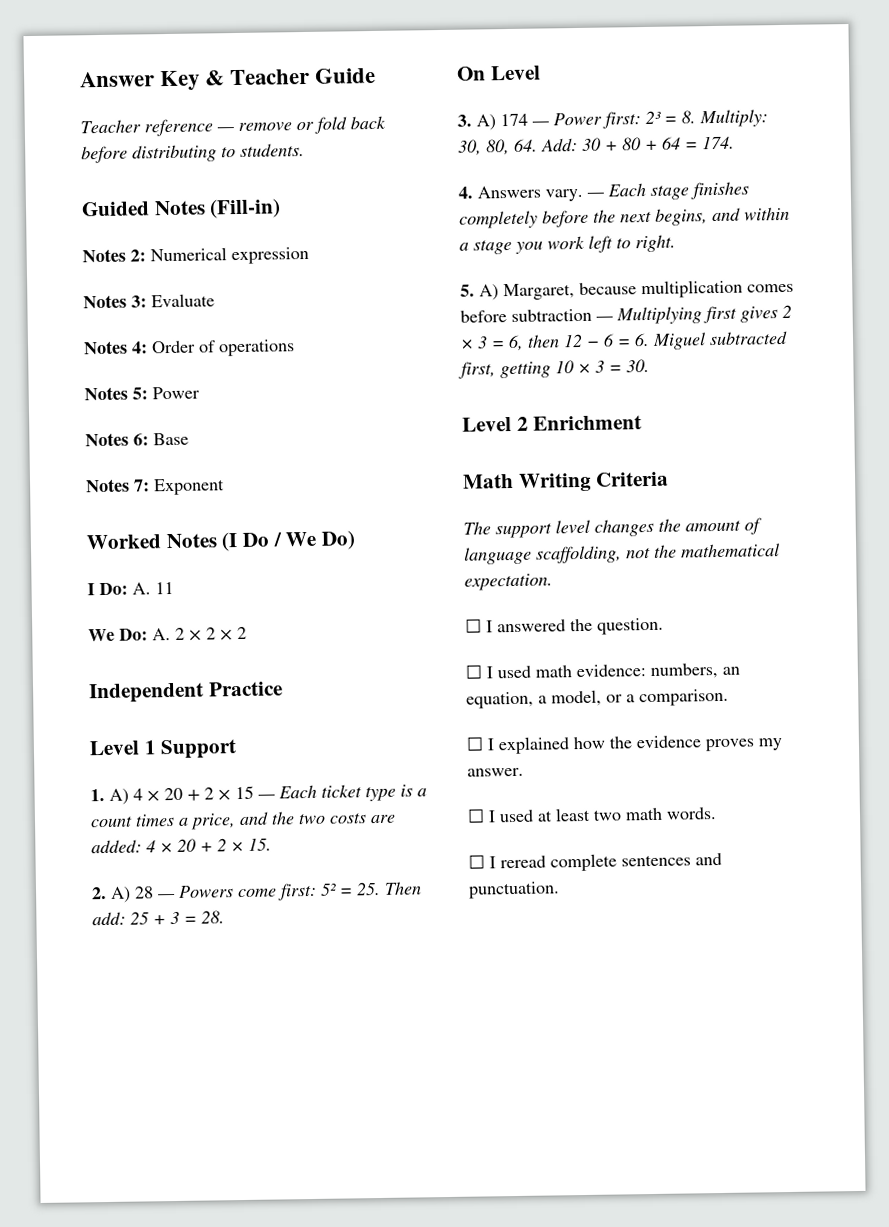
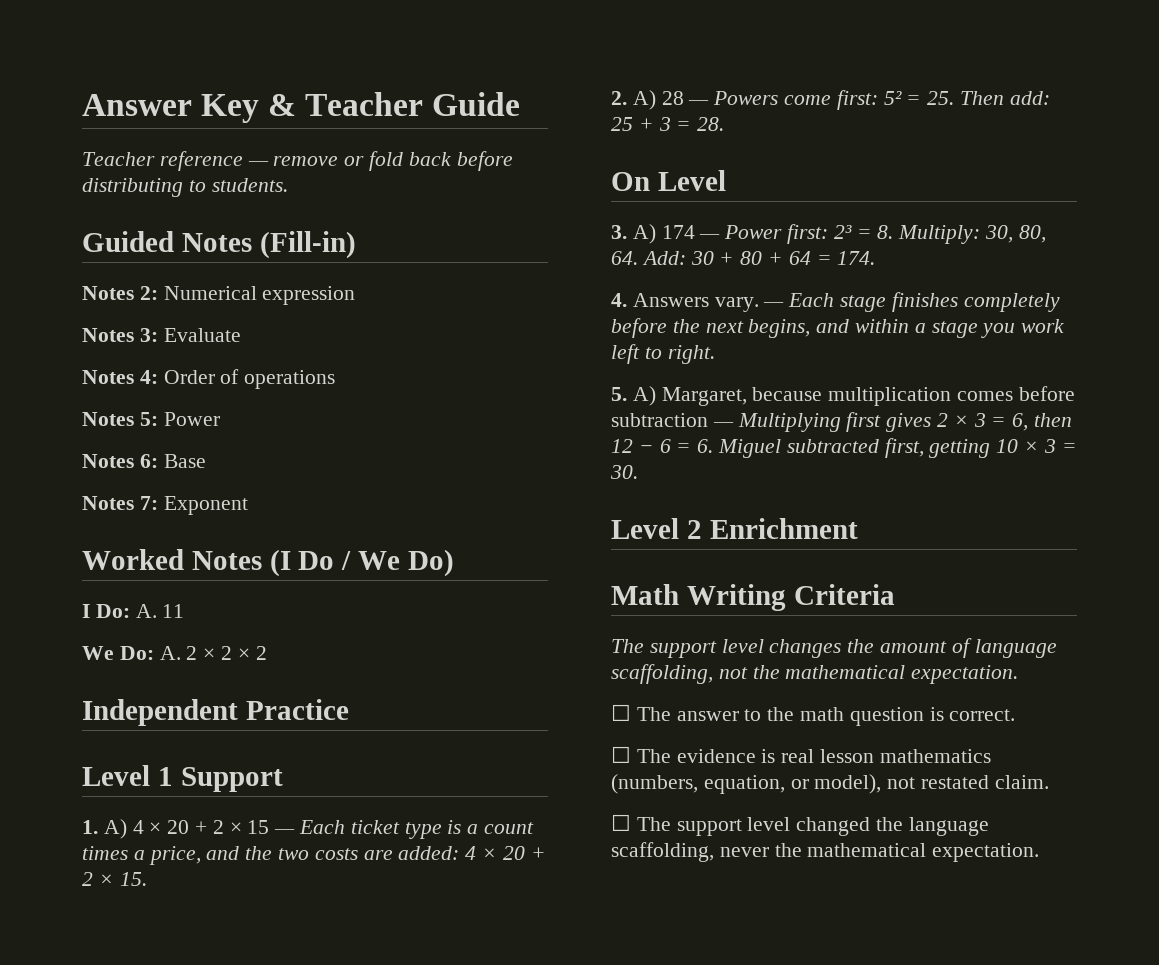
- ☐ I answered the question.
- ☐ I used math evidence: numbers, an equation, a model, or a comparison.
- ☐ I explained how the evidence proves my answer.
- ☐ I used at least two math words.
- ☐ I reread complete sentences and punctuation.
+ ☐ The answer to the math question is correct.
+ ☐ The evidence is real lesson mathematics (numbers, equation, or model), not restated claim.
+ ☐ The support level changed the language scaffolding, never the mathematical expectation.

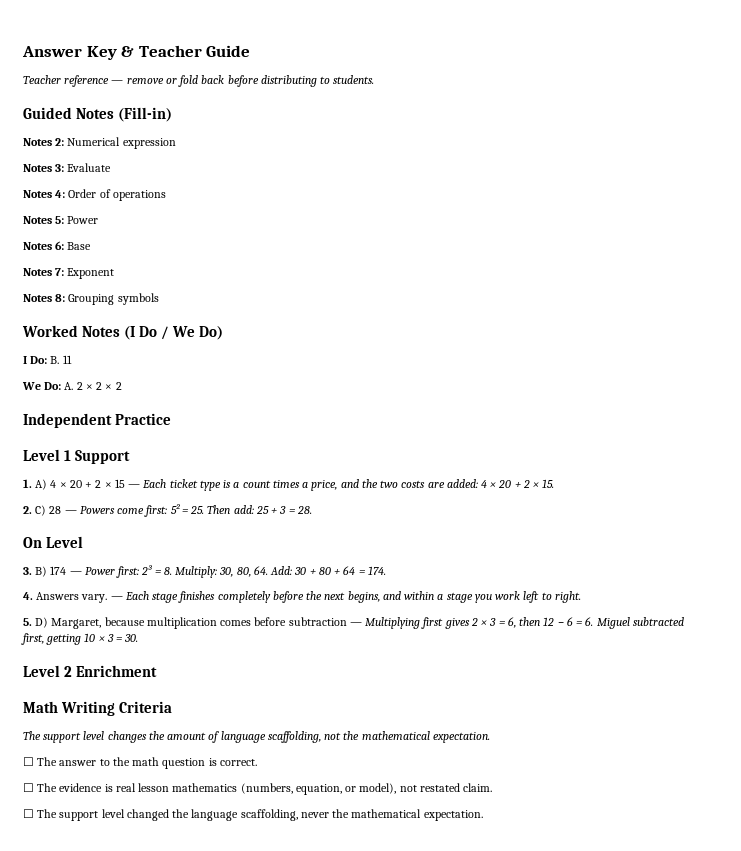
+ Notes 8: Grouping symbols
- I Do: A. 11
+ I Do: B. 11
- 2. A) 28 — Powers come first: 5² = 25. Then add: 25 + 3 = 28.
+ 2. C) 28 — Powers come first: 5² = 25. Then add: 25 + 3 = 28.
- 3. A) 174 — Power first: 2³ = 8. Multiply: 30, 80, 64. Add: 30 + 80 + 64 = 174.
+ 3. B) 174 — Power first: 2³ = 8. Multiply: 30, 80, 64. Add: 30 + 80 + 64 = 174.
- 5. A) Margaret, because multiplication comes before subtraction — Multiplying first gives 2 × 3 = 6, then 12 − 6 = 6. Miguel subtracted first, getting 10 × 3 = 30.
+ 5. D) Margaret, because multiplication comes before subtraction — Multiplying first gives 2 × 3 = 6, then 12 − 6 = 6. Miguel subtracted first, getting 10 × 3 = 30.

